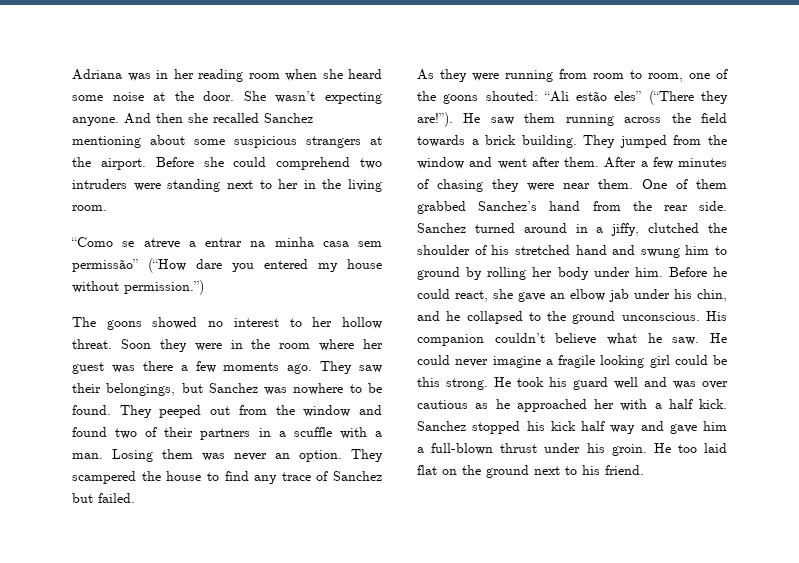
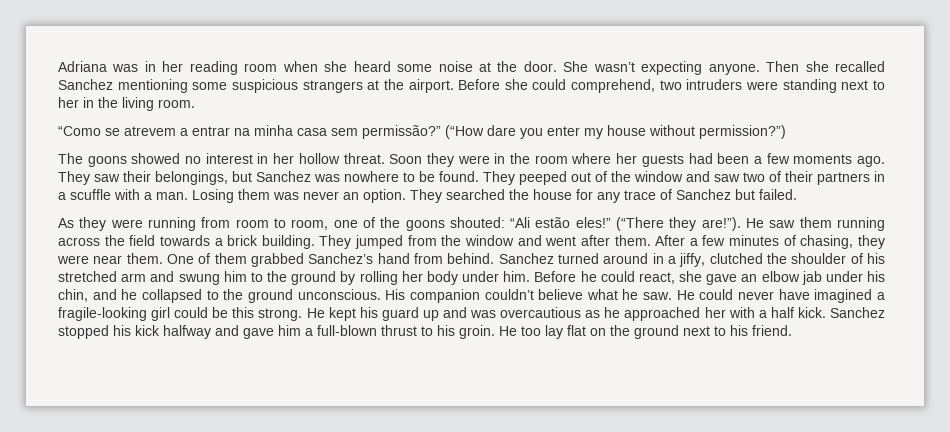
- And then she recalled Sanchez mentioning about some suspicious strangers at the airport.
+ Then she recalled Sanchez mentioning some suspicious strangers at the airport.
- Before she could comprehend two intruders were standing next to her in the living room.
+ Before she could comprehend, two intruders were standing next to her in the living room.
- “Como se atreve a entrar na minha casa sem permissão” (“How dare you entered my house without permission.”)
+ “Como se atrevem a entrar na minha casa sem permissão?” (“How dare you enter my house without permission?”)
- The goons showed no interest to her hollow threat.
+ The goons showed no interest in her hollow threat.
- Soon they were in the room where her guest was there a few moments ago.
+ Soon they were in the room where her guests had been a few moments ago.
- They peeped out from the window and found two of their partners in a scuffle with a man.
+ They peeped out of the window and saw two of their partners in a scuffle with a man.
- They scampered the house to find any trace of Sanchez but failed.
+ They searched the house for any trace of Sanchez but failed.
- As they were running from room to room, one of the goons shouted: “Ali estão eles” (“There they are!”).
+ As they were running from room to room, one of the goons shouted: “Ali estão eles!” (“There they are!”).
- After a few minutes of chasing they were near them.
+ After a few minutes of chasing, they were near them.
- One of them grabbed Sanchez’s hand from the rear side.
+ One of them grabbed Sanchez’s hand from behind.
- Sanchez turned around in a jiffy, clutched the shoulder of his stretched hand and swung him to ground by rolling her body under him.
+ Sanchez turned around in a jiffy, clutched the shoulder of his stretched arm and swung him to the ground by rolling her body under him.
- He could never imagine a fragile looking girl could be this strong.
+ He could never have imagined a fragile-looking girl could be this strong.
- He took his guard well and was over cautious as he approached her with a half kick.
+ He kept his guard up and was overcautious as he approached her with a half kick.
- Sanchez stopped his kick half way and gave him a full-blown thrust under his groin.
+ Sanchez stopped his kick halfway and gave him a full-blown thrust to his groin.
- He too laid flat on the ground next to his friend.
+ He too lay flat on the ground next to his friend.

